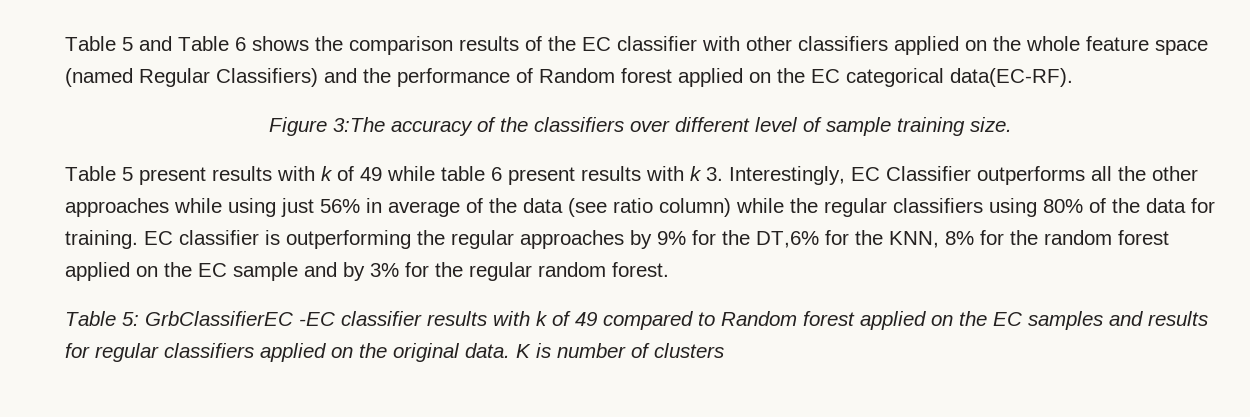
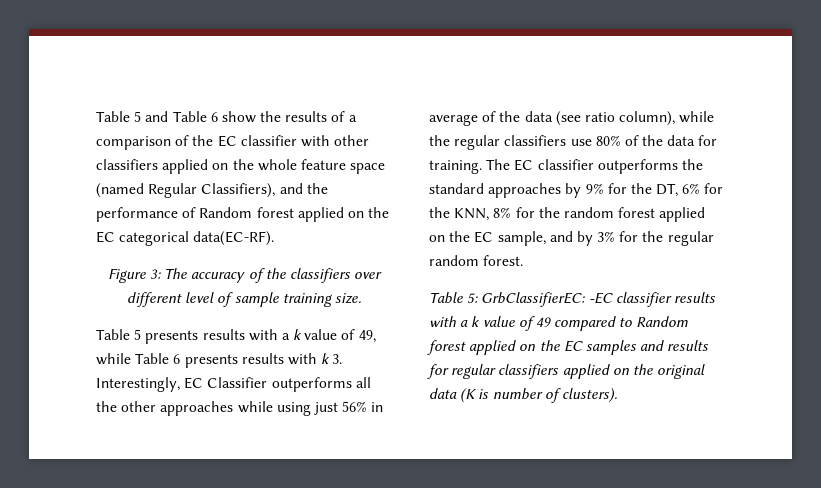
- Table 5 and Table 6 shows the comparison results of the EC classifier with other classifiers applied on the whole feature space (named Regular Classifiers) and the performance of Random forest applied on the EC categorical data(EC-RF).
+ Table 5 and Table 6 show the results of a comparison of the EC classifier with other classifiers applied on the whole feature space (named Regular Classifiers), and the performance of Random forest applied on the EC categorical data(EC-RF).
- Figure 3:The accuracy of the classifiers over different level of sample training size.
+ Figure 3: The accuracy of the classifiers over different level of sample training size.
- Table 5 present results with k of 49 while table 6 present results with k 3. Interestingly, EC Classifier outperforms all the other approaches while using just 56% in average of the data (see ratio column) while the regular classifiers using 80% of the data for training.
+ Table 5 presents results with a k value of 49, while Table 6 presents results with k 3. Interestingly, EC Classifier outperforms all the other approaches while using just 56% in average of the data (see ratio column), while the regular classifiers use 80% of the data for training.
- EC classifier is outperforming the regular approaches by 9% for the DT,6% for the KNN, 8% for the random forest applied on the EC sample and by 3% for the regular random forest.
+ The EC classifier outperforms the standard approaches by 9% for the DT, 6% for the KNN, 8% for the random forest applied on the EC sample, and by 3% for the regular random forest.
- Table 5: GrbClassifierEC -EC classifier results with k of 49 compared to Random forest applied on the EC samples and results for regular classifiers applied on the original data. K is number of clusters
+ Table 5: GrbClassifierEC: -EC classifier results with a k value of 49 compared to Random forest applied on the EC samples and results for regular classifiers applied on the original data (K is number of clusters).

